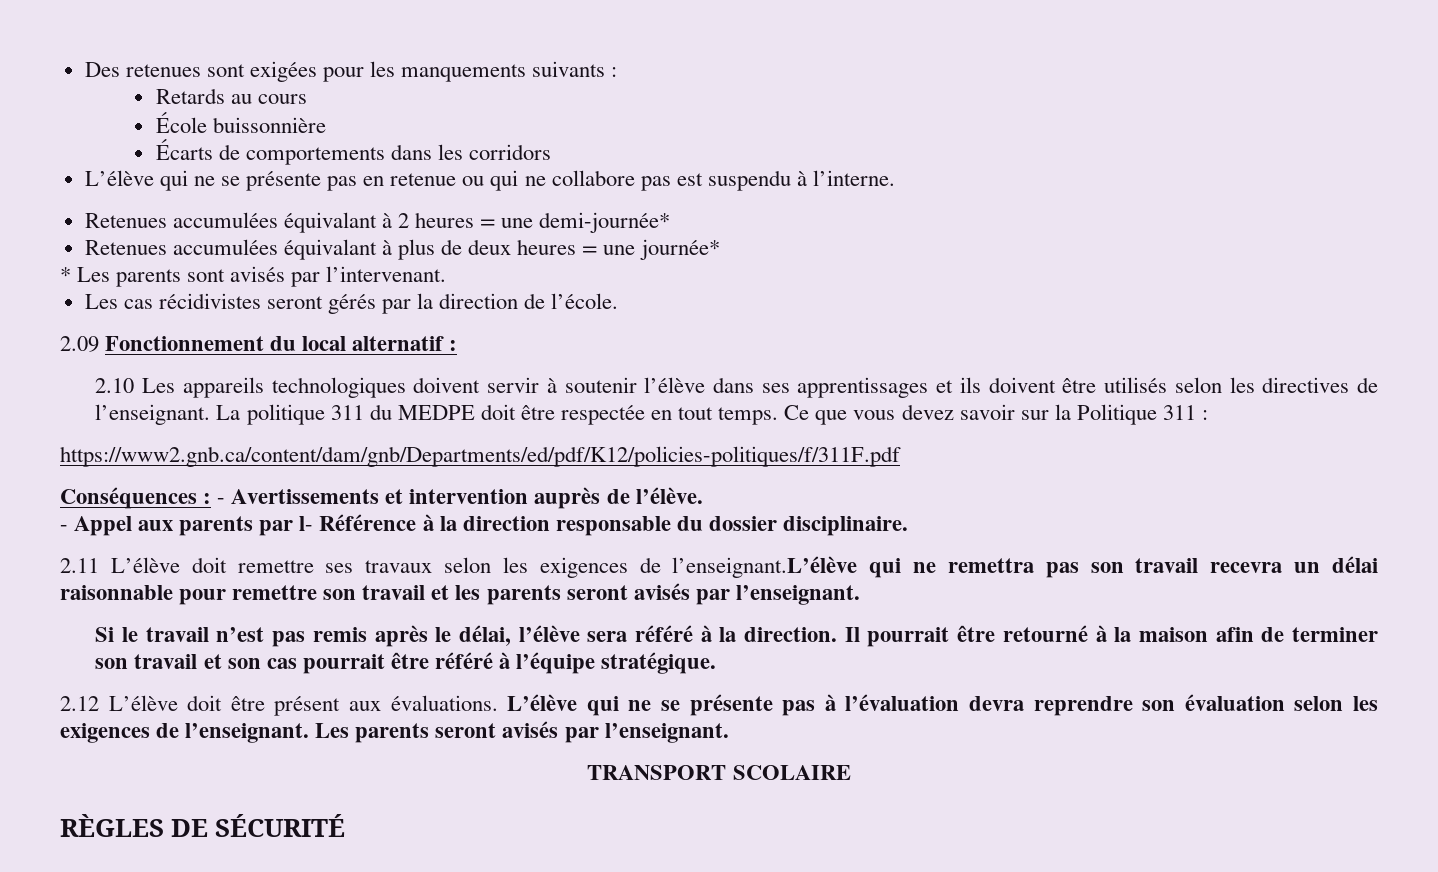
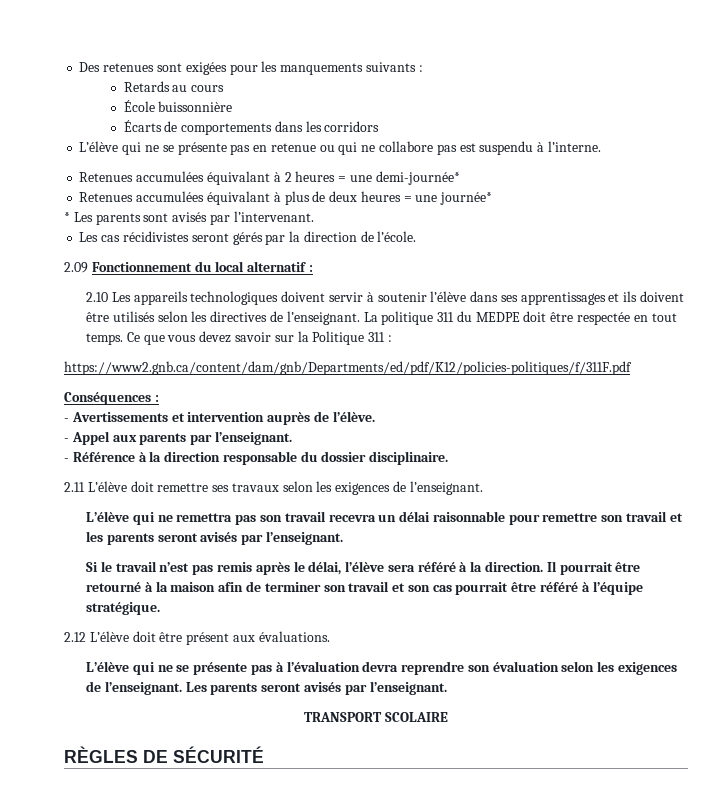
- Conséquences : - Avertissements et intervention auprès de l’élève.
+ Conséquences :
+ - Avertissements et intervention auprès de l’élève.
- - Appel aux parents par l- Référence à la direction responsable du dossier disciplinaire.
+ - Appel aux parents par l’enseignant.
+ - Référence à la direction responsable du dossier disciplinaire.
- 2.11 L’élève doit remettre ses travaux selon les exigences de l’enseignant.L’élève qui ne remettra pas son travail recevra un délai raisonnable pour remettre son travail et les parents seront avisés par l’enseignant.
+ 2.11 L’élève doit remettre ses travaux selon les exigences de l’enseignant.
+ L’élève qui ne remettra pas son travail recevra un délai raisonnable pour remettre son travail et les parents seront avisés par l’enseignant.
- 2.12 L’élève doit être présent aux évaluations. L’élève qui ne se présente pas à l’évaluation devra reprendre son évaluation selon les exigences de l’enseignant.
+ 2.12 L’élève doit être présent aux évaluations.
+ L’élève qui ne se présente pas à l’évaluation devra reprendre son évaluation selon les exigences de l’enseignant.

